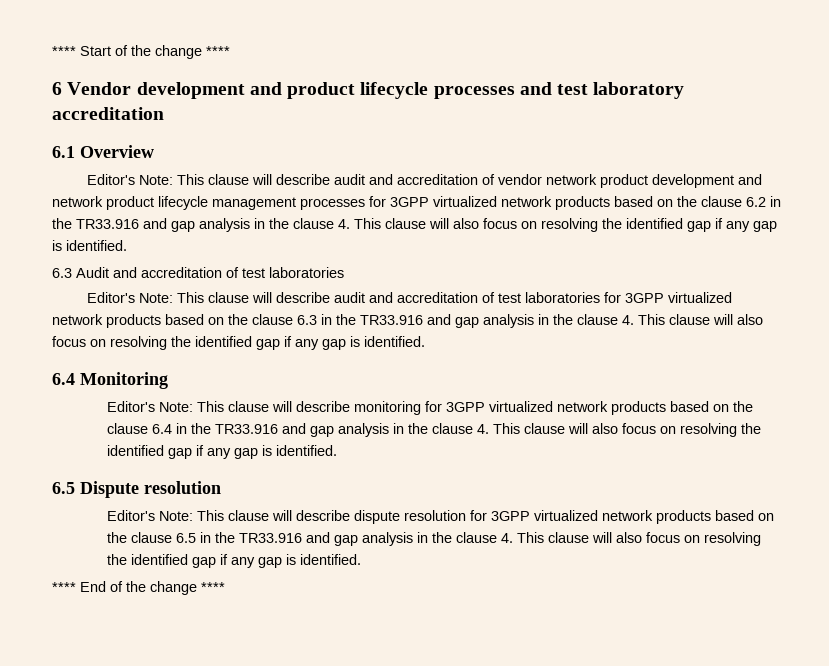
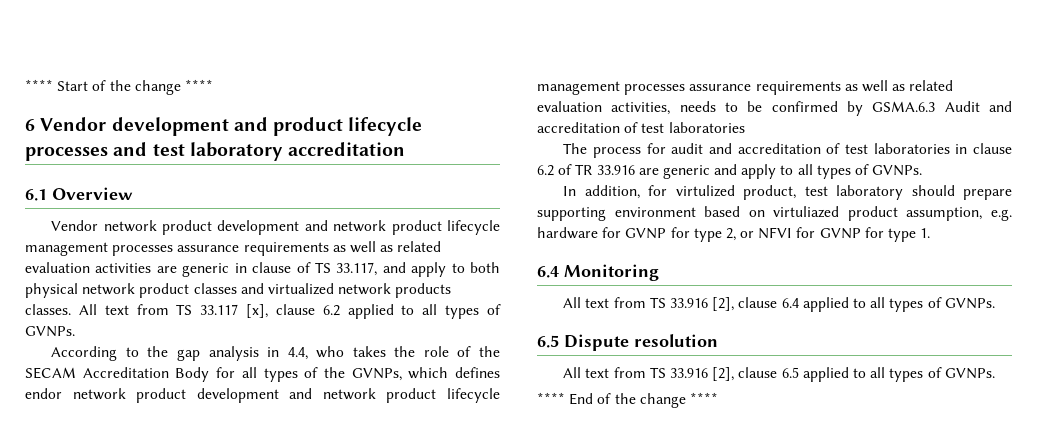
- Editor's Note: This clause will describe audit and accreditation of vendor network product development and network product lifecycle management processes for 3GPP virtualized network products based on the clause 6.2 in the TR33.916 and gap analysis in the clause 4. This clause will also focus on resolving the identified gap if any gap is identified.
- 6.3 Audit and accreditation of test laboratories
+ Vendor network product development and network product lifecycle management processes assurance requirements as well as related evaluation activities are generic in clause of TS 33.117, and apply to both physical network product classes and virtualized network products classes. All text from TS 33.117 [x], clause 6.2 applied to all types of GVNPs.
+ According to the gap analysis in 4.4, who takes the role of the SECAM Accreditation Body for all types of the GVNPs, which defines endor network product development and network product lifecycle management processes assurance requirements as well as related evaluation activities, needs to be confirmed by GSMA.6.3 Audit and accreditation of test laboratories
- Editor's Note: This clause will describe audit and accreditation of test laboratories for 3GPP virtualized network products based on the clause 6.3 in the TR33.916 and gap analysis in the clause 4. This clause will also focus on resolving the identified gap if any gap is identified.
+ The process for audit and accreditation of test laboratories in clause 6.2 of TR 33.916 are generic and apply to all types of GVNPs.
+ In addition, for virtulized product, test laboratory should prepare supporting environment based on virtuliazed product assumption, e.g. hardware for GVNP for type 2, or NFVI for GVNP for type 1.
  6.4 Monitoring
- Editor's Note: This clause will describe monitoring for 3GPP virtualized network products based on the clause 6.4 in the TR33.916 and gap analysis in the clause 4. This clause will also focus on resolving the identified gap if any gap is identified.
+ All text from TS 33.916 [2], clause 6.4 applied to all types of GVNPs.
  6.5 Dispute resolution
- Editor's Note: This clause will describe dispute resolution for 3GPP virtualized network products based on the clause 6.5 in the TR33.916 and gap analysis in the clause 4. This clause will also focus on resolving the identified gap if any gap is identified.
+ All text from TS 33.916 [2], clause 6.5 applied to all types of GVNPs.

